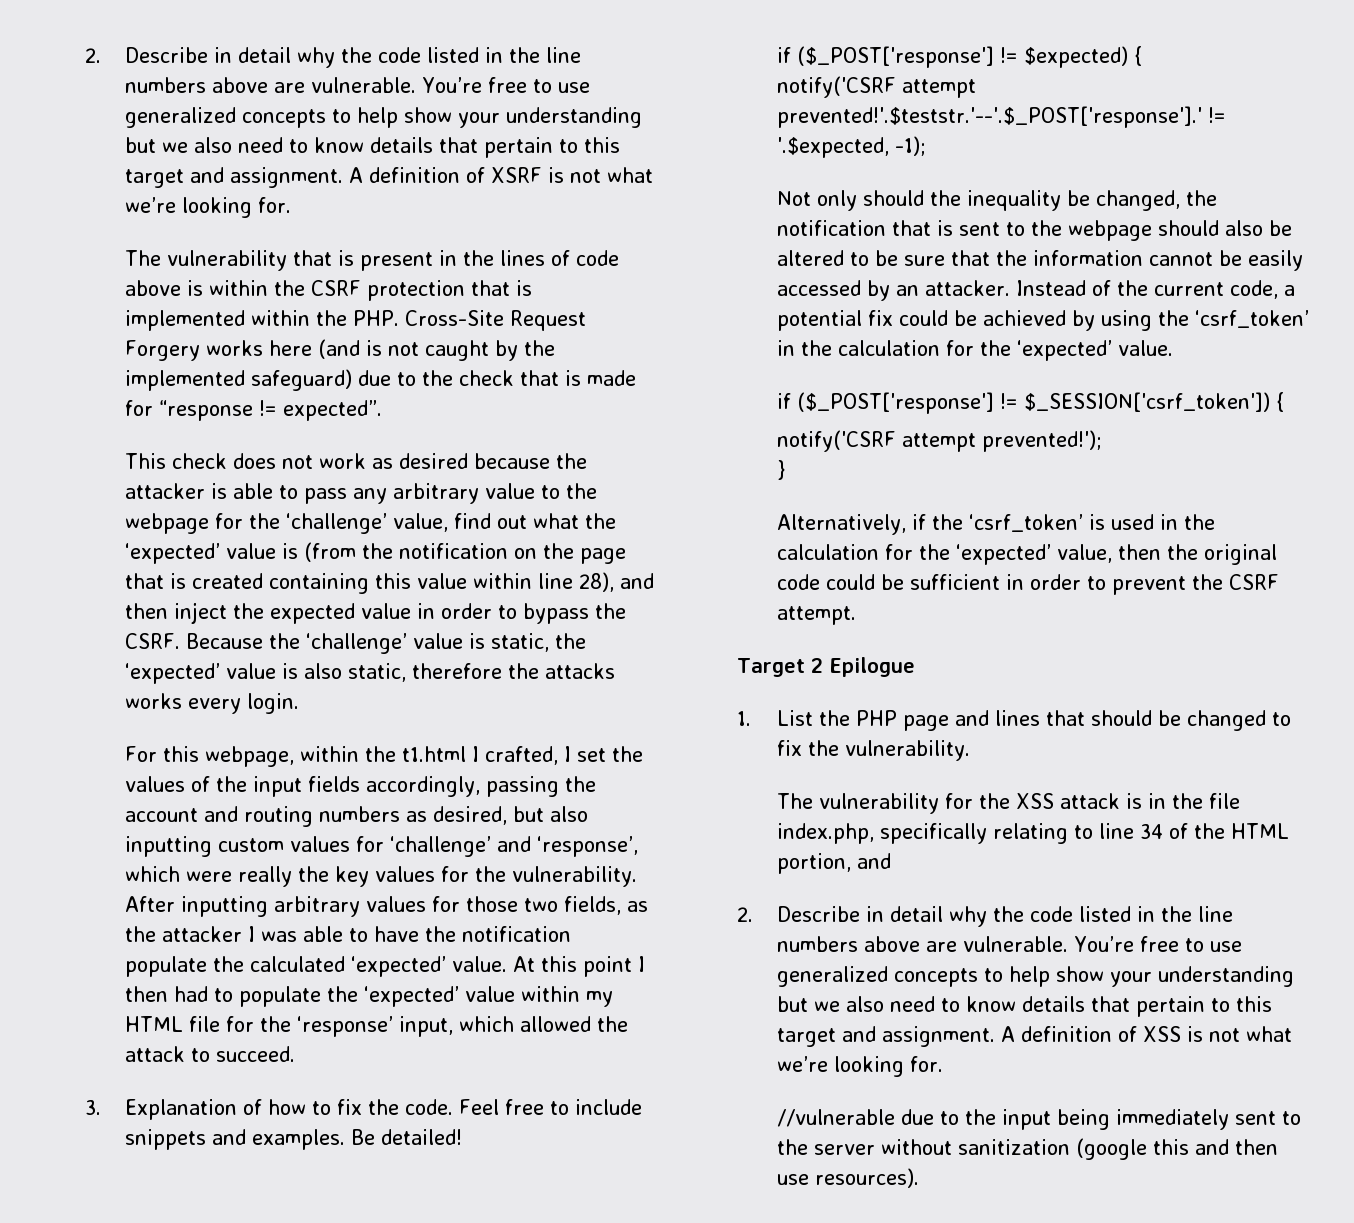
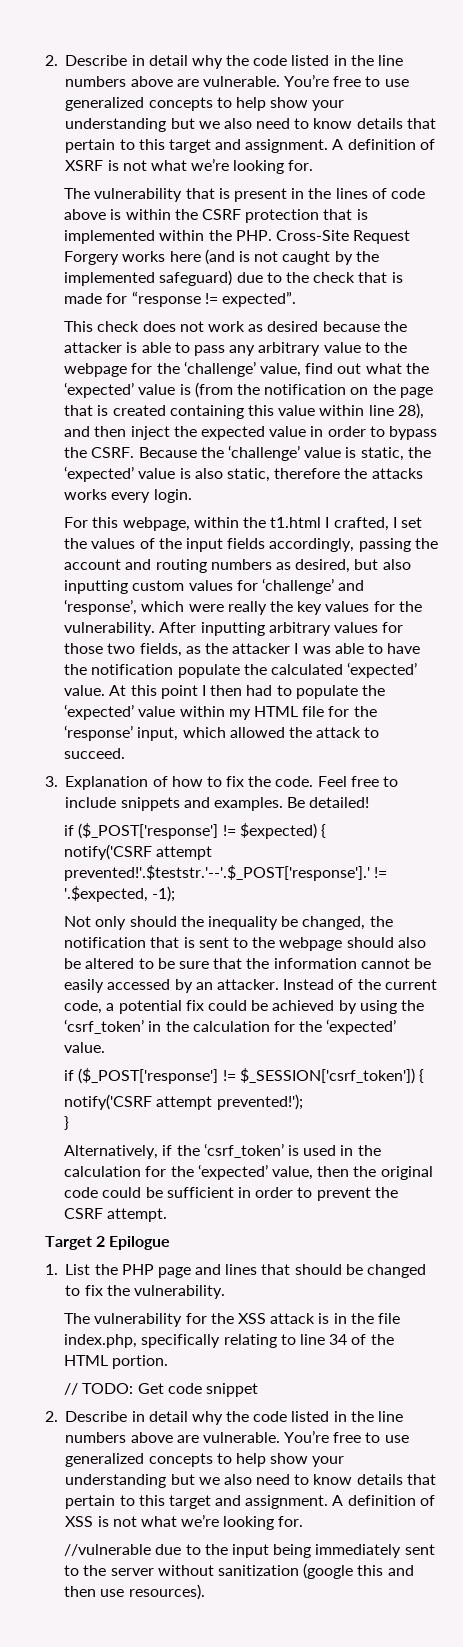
- The vulnerability for the XSS attack is in the file index.php, specifically relating to line 34 of the HTML portion, and
+ The vulnerability for the XSS attack is in the file index.php, specifically relating to line 34 of the HTML portion.
+ // TODO: Get code snippet

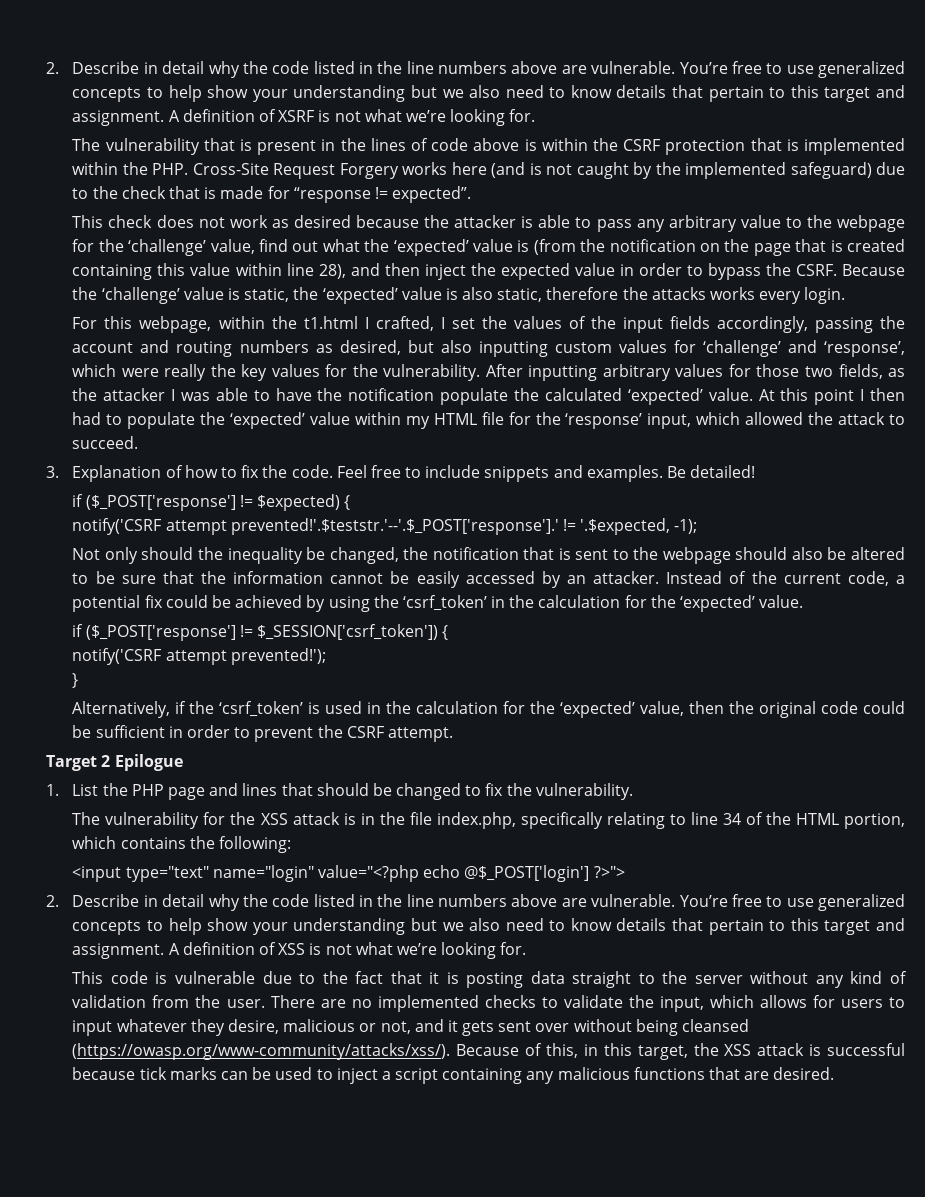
- The vulnerability for the XSS attack is in the file index.php, specifically relating to line 34 of the HTML portion.
- // TODO: Get code snippet
+ The vulnerability for the XSS attack is in the file index.php, specifically relating to line 34 of the HTML portion, which contains the following:
+ <input type="text" name="login" value="<?php echo @$_POST['login'] ?>">
- //vulnerable due to the input being immediately sent to the server without sanitization (google this and then use resources).
+ This code is vulnerable due to the fact that it is posting data straight to the server without any kind of validation from the user. There are no implemented checks to validate the input, which allows for users to input whatever they desire, malicious or not, and it gets sent over without being cleansed (https://owasp.org/www-community/attacks/xss/). Because of this, in this target, the XSS attack is successful because tick marks can be used to inject a script containing any malicious functions that are desired.

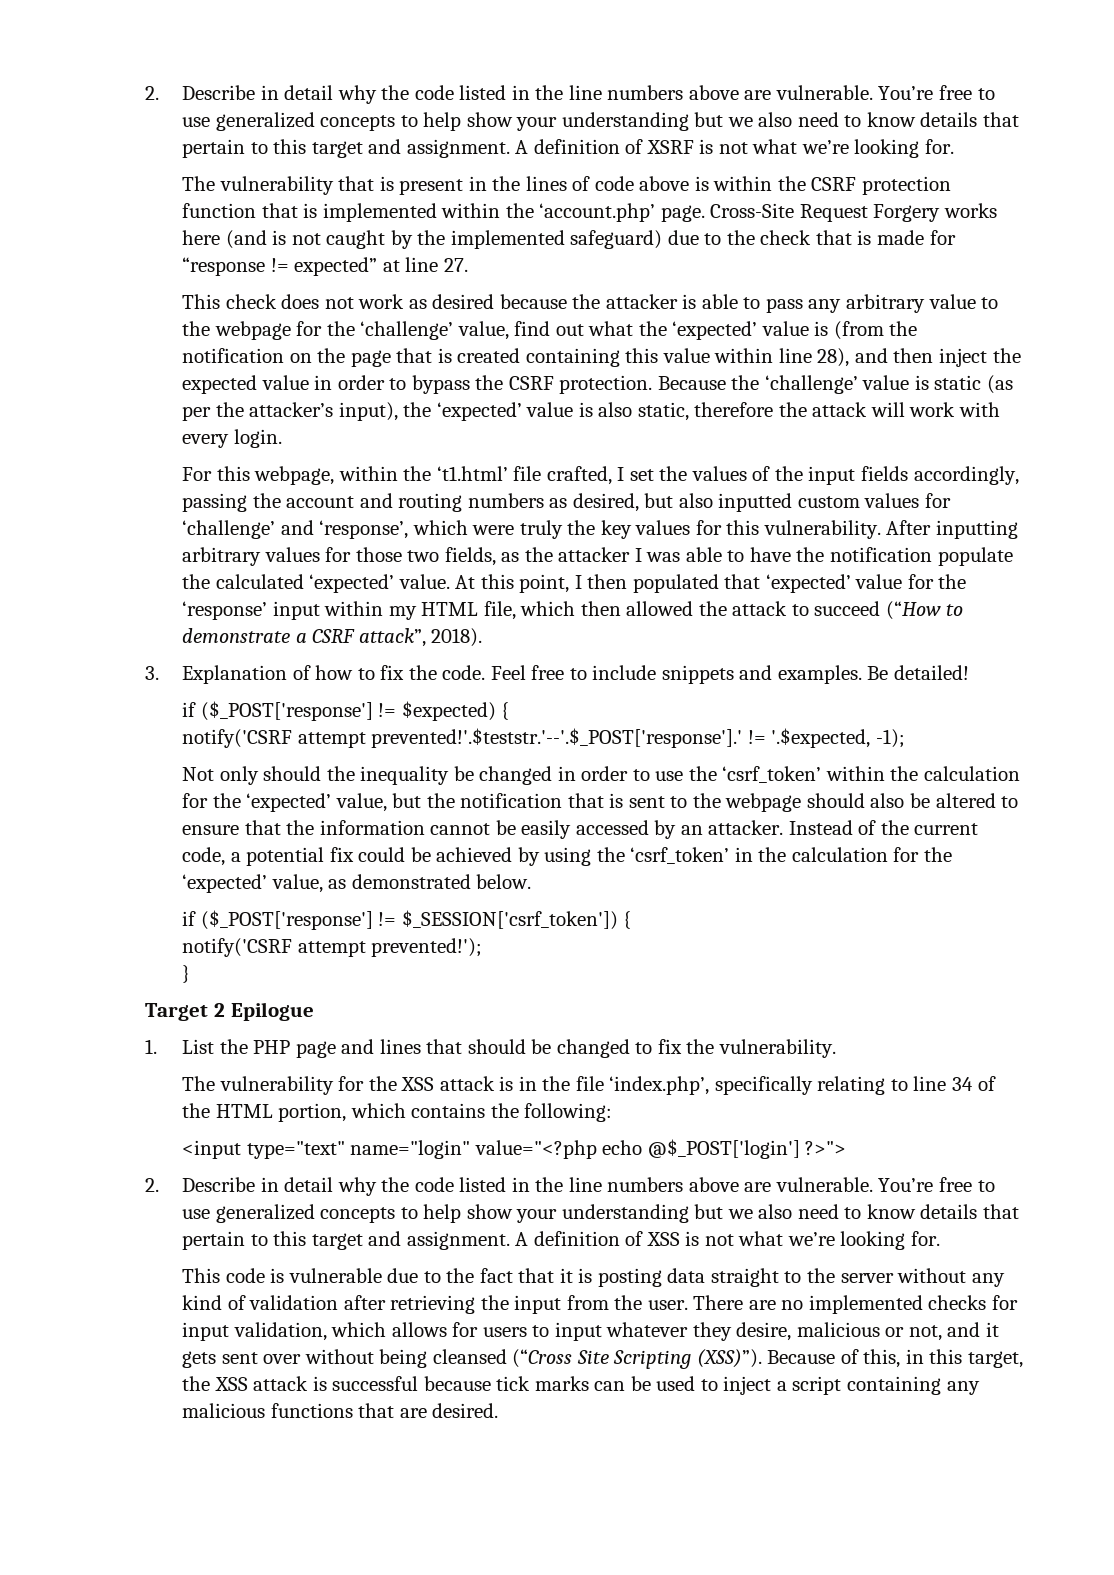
- The vulnerability that is present in the lines of code above is within the CSRF protection that is implemented within the PHP. Cross-Site Request Forgery works here (and is not caught by the implemented safeguard) due to the check that is made for “response != expected”.
+ The vulnerability that is present in the lines of code above is within the CSRF protection function that is implemented within the ‘account.php’ page. Cross-Site Request Forgery works here (and is not caught by the implemented safeguard) due to the check that is made for “response != expected” at line 27.
- This check does not work as desired because the attacker is able to pass any arbitrary value to the webpage for the ‘challenge’ value, find out what the ‘expected’ value is (from the notification on the page that is created containing this value within line 28), and then inject the expected value in order to bypass the CSRF.
+ This check does not work as desired because the attacker is able to pass any arbitrary value to the webpage for the ‘challenge’ value, find out what the ‘expected’ value is (from the notification on the page that is created containing this value within line 28), and then inject the expected value in order to bypass the CSRF protection.
- Because the ‘challenge’ value is static, the ‘expected’ value is also static, therefore the attacks works every login.
+ Because the ‘challenge’ value is static (as per the attacker’s input), the ‘expected’ value is also static, therefore the attack will work with every login.
- For this webpage, within the t1.html I crafted, I set the values of the input fields accordingly, passing the account and routing numbers as desired, but also inputting custom values for ‘challenge’ and ‘response’, which were really the key values for the vulnerability.
+ For this webpage, within the ‘t1.html’ file crafted, I set the values of the input fields accordingly, passing the account and routing numbers as desired, but also inputted custom values for ‘challenge’ and ‘response’, which were truly the key values for this vulnerability.
- At this point I then had to populate the ‘expected’ value within my HTML file for the ‘response’ input, which allowed the attack to succeed.
+ At this point, I then populated that ‘expected’ value for the ‘response’ input within my HTML file, which then allowed the attack to succeed (“How to demonstrate a CSRF attack”, 2018).
- Not only should the inequality be changed, the notification that is sent to the webpage should also be altered to be sure that the information cannot be easily accessed by an attacker.
+ Not only should the inequality be changed in order to use the ‘csrf_token’ within the calculation for the ‘expected’ value, but the notification that is sent to the webpage should also be altered to ensure that the information cannot be easily accessed by an attacker.
- Instead of the current code, a potential fix could be achieved by using the ‘csrf_token’ in the calculation for the ‘expected’ value.
+ Instead of the current code, a potential fix could be achieved by using the ‘csrf_token’ in the calculation for the ‘expected’ value, as demonstrated below.
- Alternatively, if the ‘csrf_token’ is used in the calculation for the ‘expected’ value, then the original code could be sufficient in order to prevent the CSRF attempt.
- The vulnerability for the XSS attack is in the file index.php, specifically relating to line 34 of the HTML portion, which contains the following:
+ The vulnerability for the XSS attack is in the file ‘index.php’, specifically relating to line 34 of the HTML portion, which contains the following:
- This code is vulnerable due to the fact that it is posting data straight to the server without any kind of validation from the user.
+ This code is vulnerable due to the fact that it is posting data straight to the server without any kind of validation after retrieving the input from the user.
- There are no implemented checks to validate the input, which allows for users to input whatever they desire, malicious or not, and it gets sent over without being cleansed (https://owasp.org/www-community/attacks/xss/). Because of this, in this target, the XSS attack is successful because tick marks can be used to inject a script containing any malicious functions that are desired.
+ There are no implemented checks for input validation, which allows for users to input whatever they desire, malicious or not, and it gets sent over without being cleansed (“Cross Site Scripting (XSS)”). Because of this, in this target, the XSS attack is successful because tick marks can be used to inject a script containing any malicious functions that are desired.

